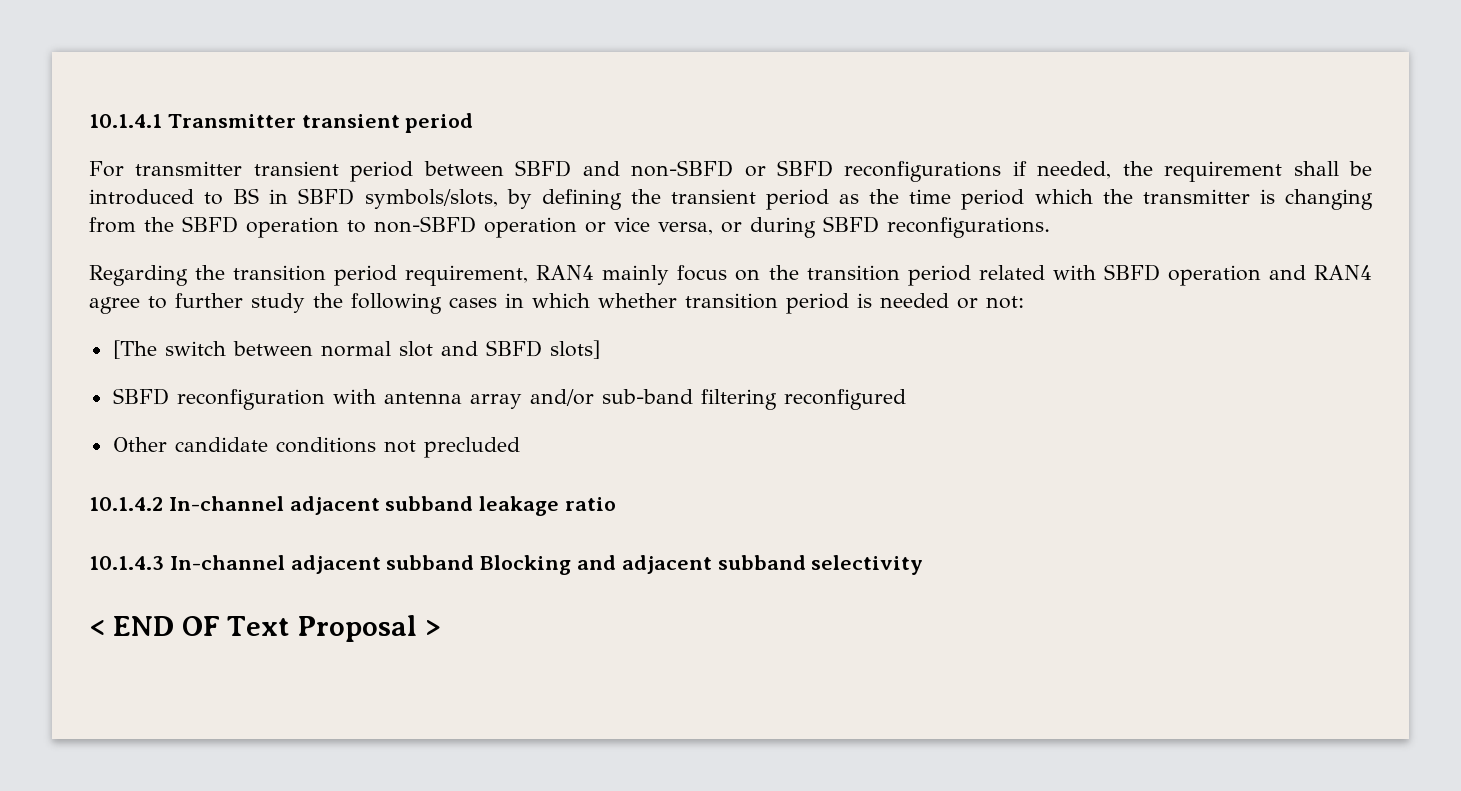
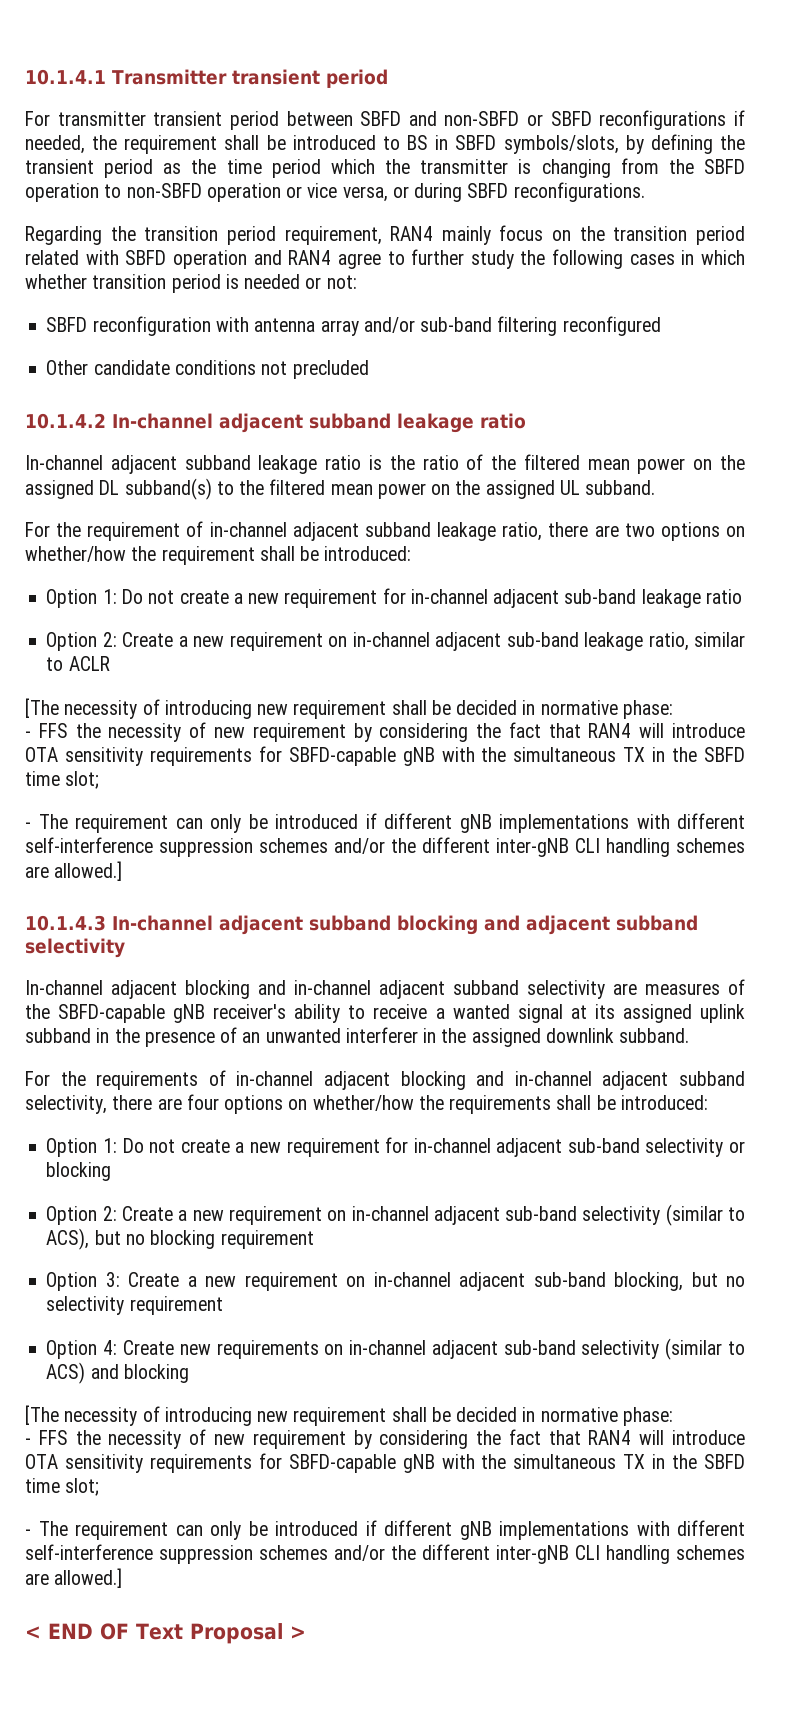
- [The switch between normal slot and SBFD slots]
+ In-channel adjacent subband leakage ratio is the ratio of the filtered mean power on the assigned DL subband(s) to the filtered mean power on the assigned UL subband.
+ For the requirement of in-channel adjacent subband leakage ratio, there are two options on whether/how the requirement shall be introduced:
+ Option 1: Do not create a new requirement for in-channel adjacent sub-band leakage ratio
+ Option 2: Create a new requirement on in-channel adjacent sub-band leakage ratio, similar to ACLR
+ [The necessity of introducing new requirement shall be decided in normative phase:
+ - FFS the necessity of new requirement by considering the fact that RAN4 will introduce OTA sensitivity requirements for SBFD-capable gNB with the simultaneous TX in the SBFD time slot;
+ - The requirement can only be introduced if different gNB implementations with different self-interference suppression schemes and/or the different inter-gNB CLI handling schemes are allowed.]
- 10.1.4.3 In-channel adjacent subband Blocking and adjacent subband selectivity
+ 10.1.4.3 In-channel adjacent subband blocking and adjacent subband selectivity
+ In-channel adjacent blocking and in-channel adjacent subband selectivity are measures of the SBFD-capable gNB receiver's ability to receive a wanted signal at its assigned uplink subband in the presence of an unwanted interferer in the assigned downlink subband.
+ For the requirements of in-channel adjacent blocking and in-channel adjacent subband selectivity, there are four options on whether/how the requirements shall be introduced:
+ Option 1: Do not create a new requirement for in-channel adjacent sub-band selectivity or blocking
+ Option 2: Create a new requirement on in-channel adjacent sub-band selectivity (similar to ACS), but no blocking requirement
+ Option 3: Create a new requirement on in-channel adjacent sub-band blocking, but no selectivity requirement
+ Option 4: Create new requirements on in-channel adjacent sub-band selectivity (similar to ACS) and blocking
+ [The necessity of introducing new requirement shall be decided in normative phase:
+ - FFS the necessity of new requirement by considering the fact that RAN4 will introduce OTA sensitivity requirements for SBFD-capable gNB with the simultaneous TX in the SBFD time slot;
+ - The requirement can only be introduced if different gNB implementations with different self-interference suppression schemes and/or the different inter-gNB CLI handling schemes are allowed.]

